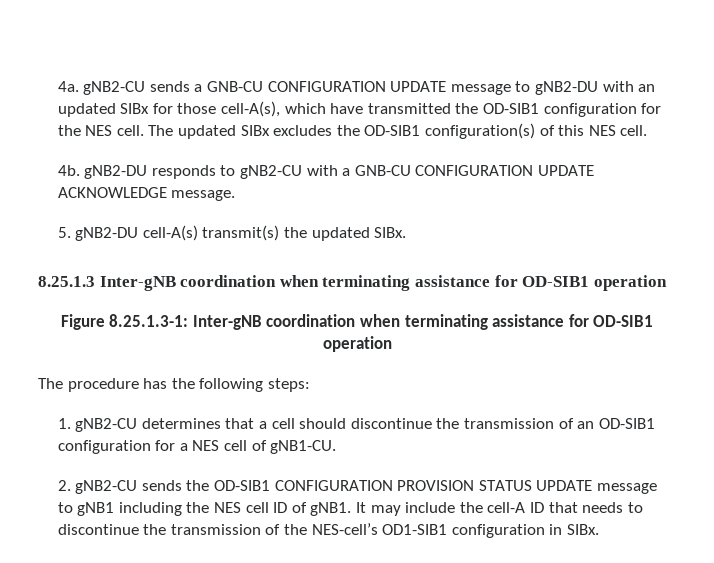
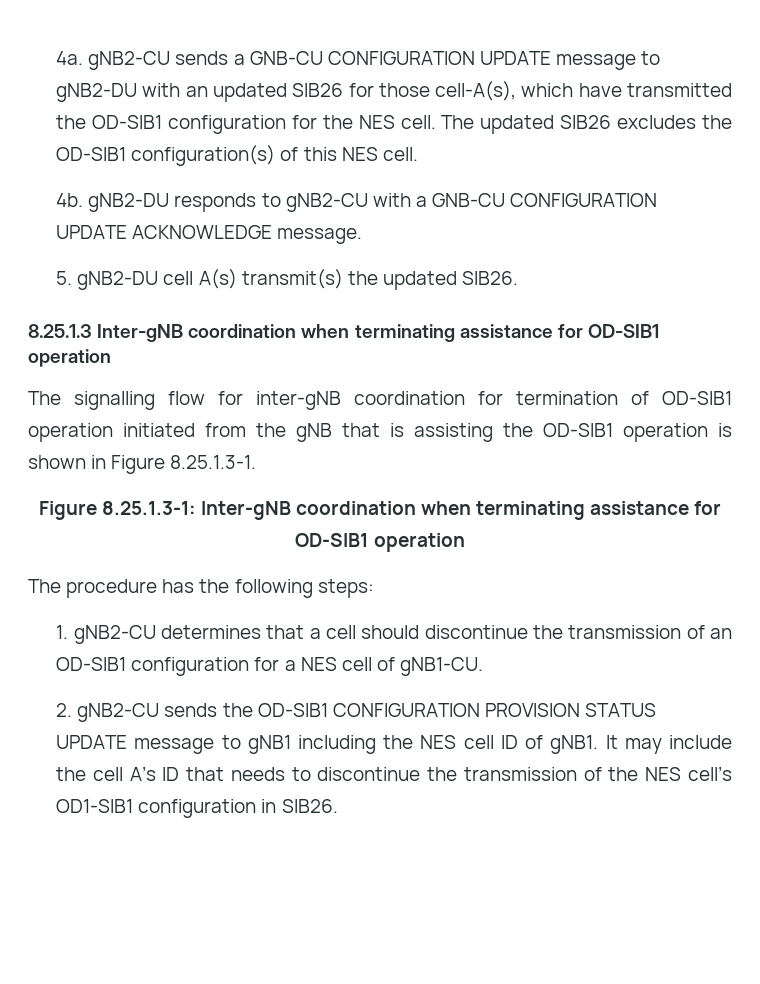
- 4a. gNB2-CU sends a GNB-CU CONFIGURATION UPDATE message to gNB2-DU with an updated SIBx for those cell-A(s), which have transmitted the OD-SIB1 configuration for the NES cell.
+ 4a. gNB2-CU sends a GNB-CU CONFIGURATION UPDATE message to gNB2-DU with an updated SIB26 for those cell-A(s), which have transmitted the OD-SIB1 configuration for the NES cell.
- The updated SIBx excludes the OD-SIB1 configuration(s) of this NES cell.
+ The updated SIB26 excludes the OD-SIB1 configuration(s) of this NES cell.
- 5. gNB2-DU cell-A(s) transmit(s) the updated SIBx.
+ 5. gNB2-DU cell A(s) transmit(s) the updated SIB26.
+ The signalling flow for inter-gNB coordination for termination of OD-SIB1 operation initiated from the gNB that is assisting the OD-SIB1 operation is shown in Figure 8.25.1.3-1.
- It may include the cell-A ID that needs to discontinue the transmission of the NES-cell’s OD1-SIB1 configuration in SIBx.
+ It may include the cell A’s ID that needs to discontinue the transmission of the NES cell’s OD1-SIB1 configuration in SIB26.

